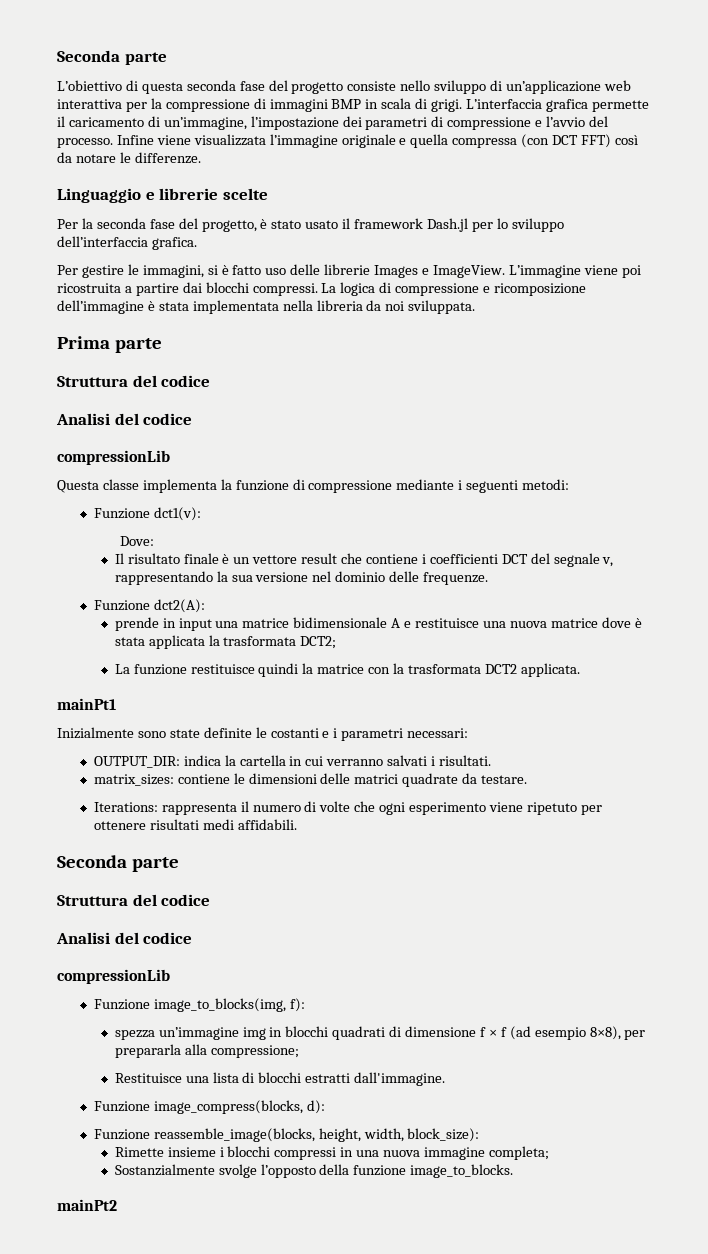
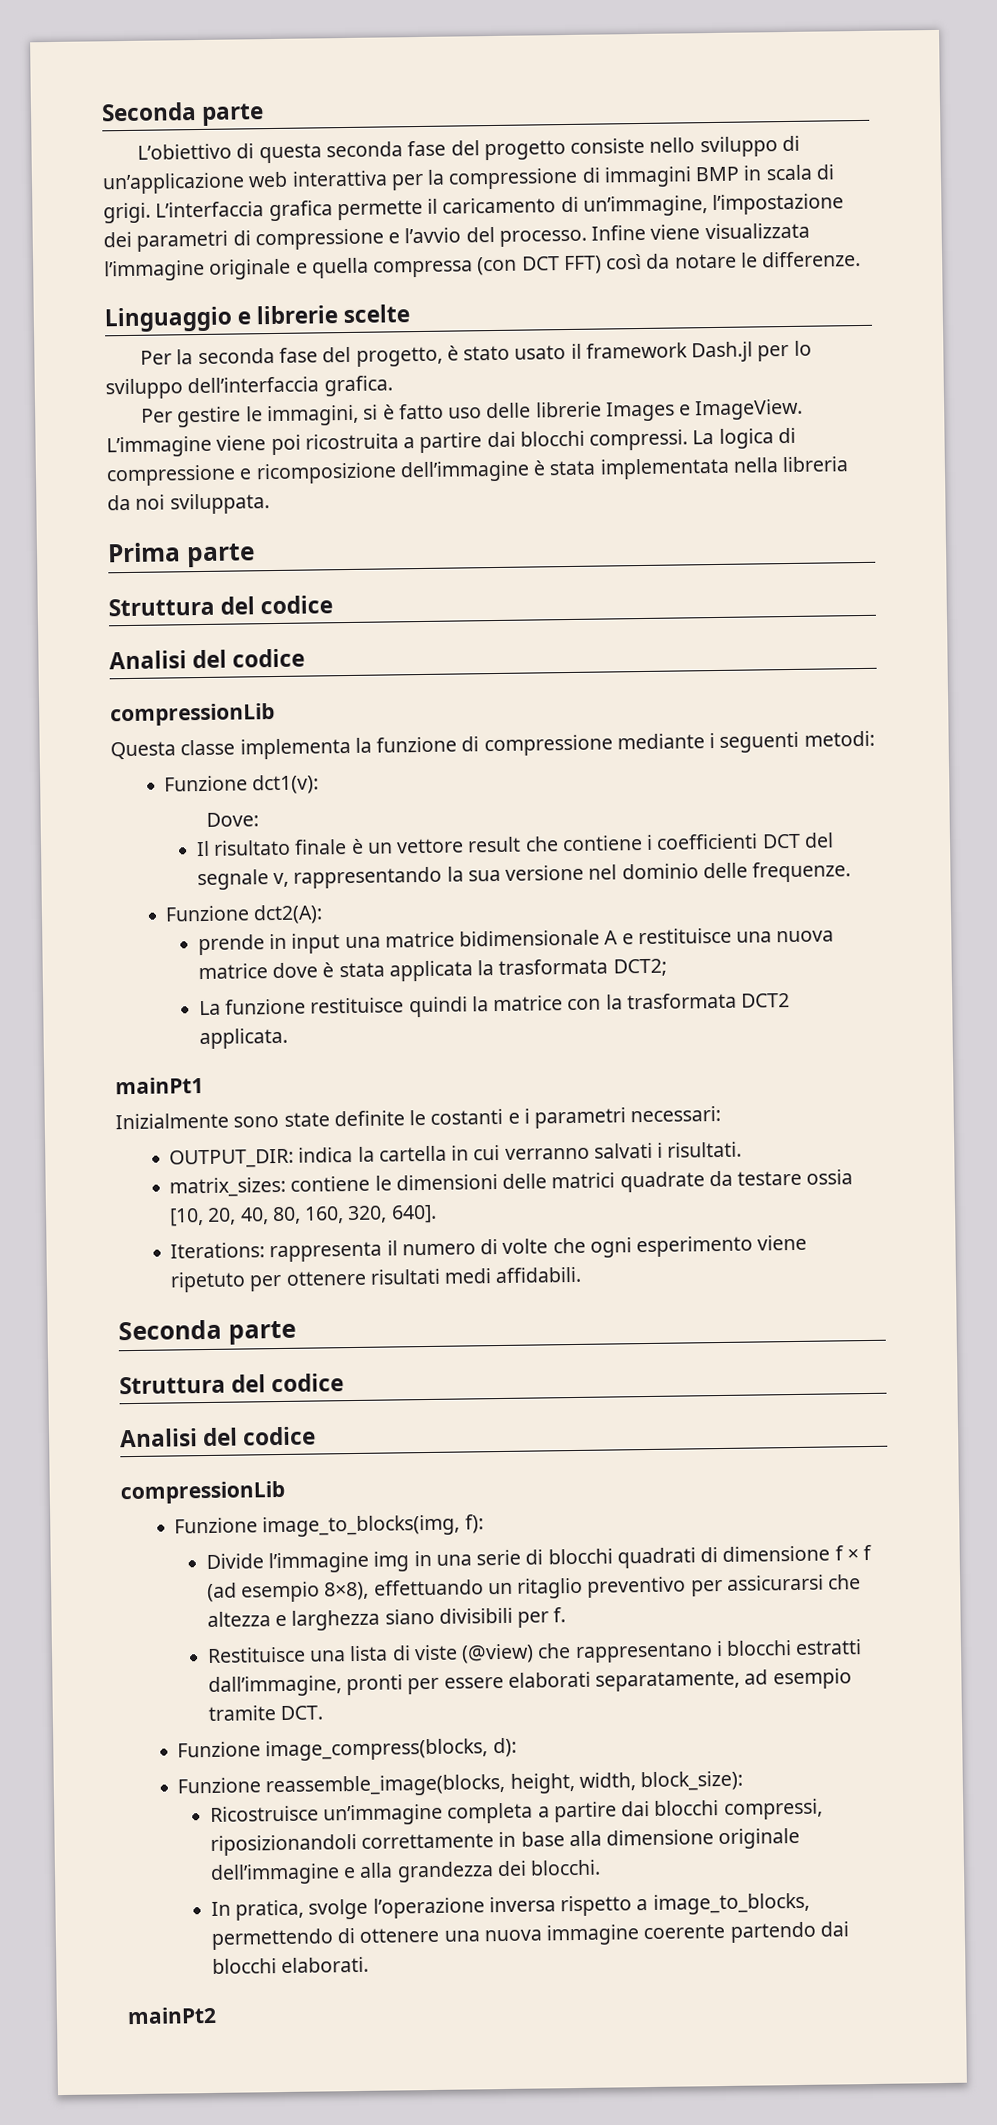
- matrix_sizes: contiene le dimensioni delle matrici quadrate da testare.
+ matrix_sizes: contiene le dimensioni delle matrici quadrate da testare ossia [10, 20, 40, 80, 160, 320, 640].
- spezza un’immagine img in blocchi quadrati di dimensione f × f (ad esempio 8×8), per prepararla alla compressione;
- Restituisce una lista di blocchi estratti dall'immagine.
+ Divide l’immagine img in una serie di blocchi quadrati di dimensione f × f (ad esempio 8×8), effettuando un ritaglio preventivo per assicurarsi che altezza e larghezza siano divisibili per f.
+ Restituisce una lista di viste (@view) che rappresentano i blocchi estratti dall’immagine, pronti per essere elaborati separatamente, ad esempio tramite DCT.
- Rimette insieme i blocchi compressi in una nuova immagine completa;
- Sostanzialmente svolge l’opposto della funzione image_to_blocks.
+ Ricostruisce un’immagine completa a partire dai blocchi compressi, riposizionandoli correttamente in base alla dimensione originale dell’immagine e alla grandezza dei blocchi.
+ In pratica, svolge l’operazione inversa rispetto a image_to_blocks, permettendo di ottenere una nuova immagine coerente partendo dai blocchi elaborati.

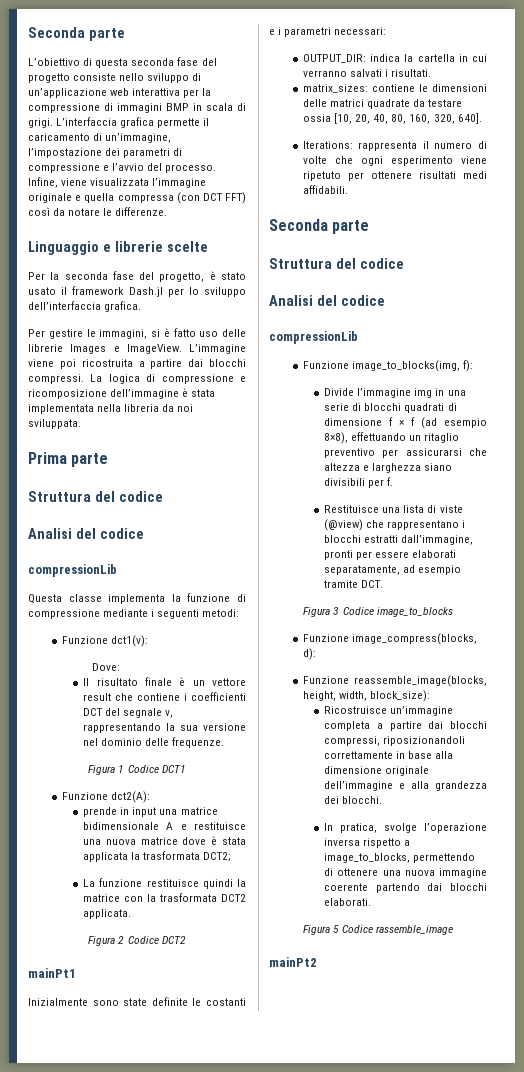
- Infine viene visualizzata l’immagine originale e quella compressa (con DCT FFT) così da notare le differenze.
+ Infine, viene visualizzata l’immagine originale e quella compressa (con DCT FFT) così da notare le differenze.
+ Figura 1 Codice DCT1
+ Figura 2 Codice DCT2
+ Figura 3 Codice image_to_blocks
+ Figura 5 Codice rassemble_image

